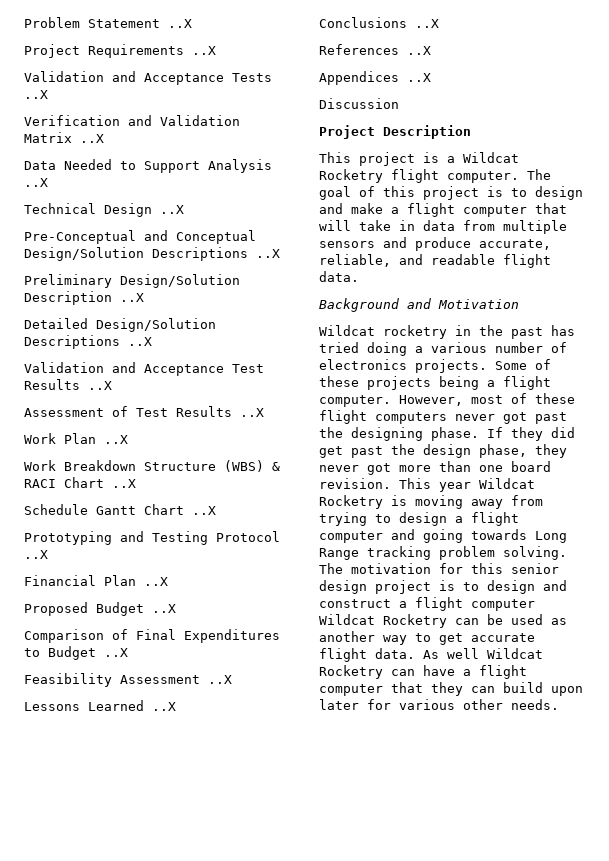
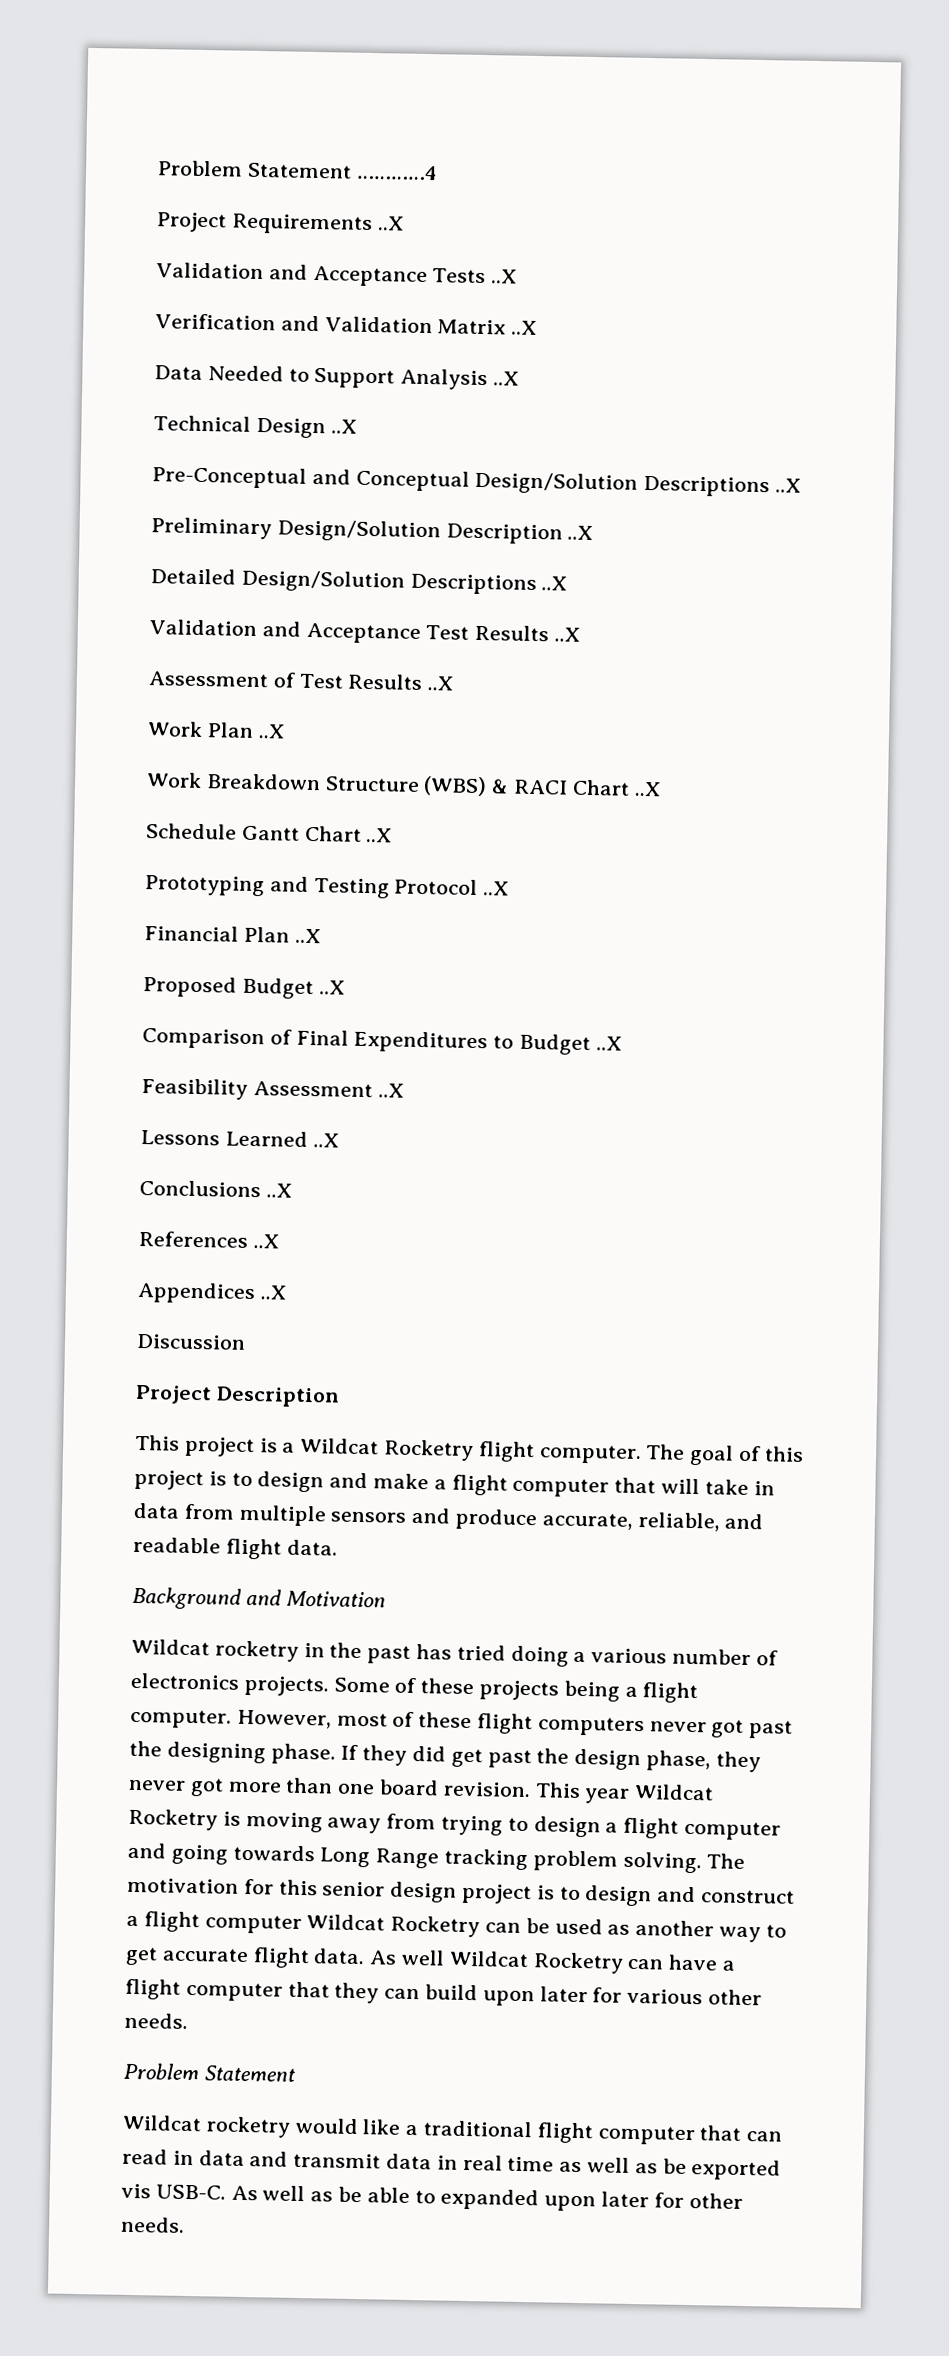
- Problem Statement ..X
+ Problem Statement …………4
  As well Wildcat Rocketry can have a flight computer that they can build upon later for various other needs.
+ Problem Statement
+ Wildcat rocketry would like a traditional flight computer that can read in data and transmit data in real time as well as be exported vis USB-C. As well as be able to expanded upon later for other needs.

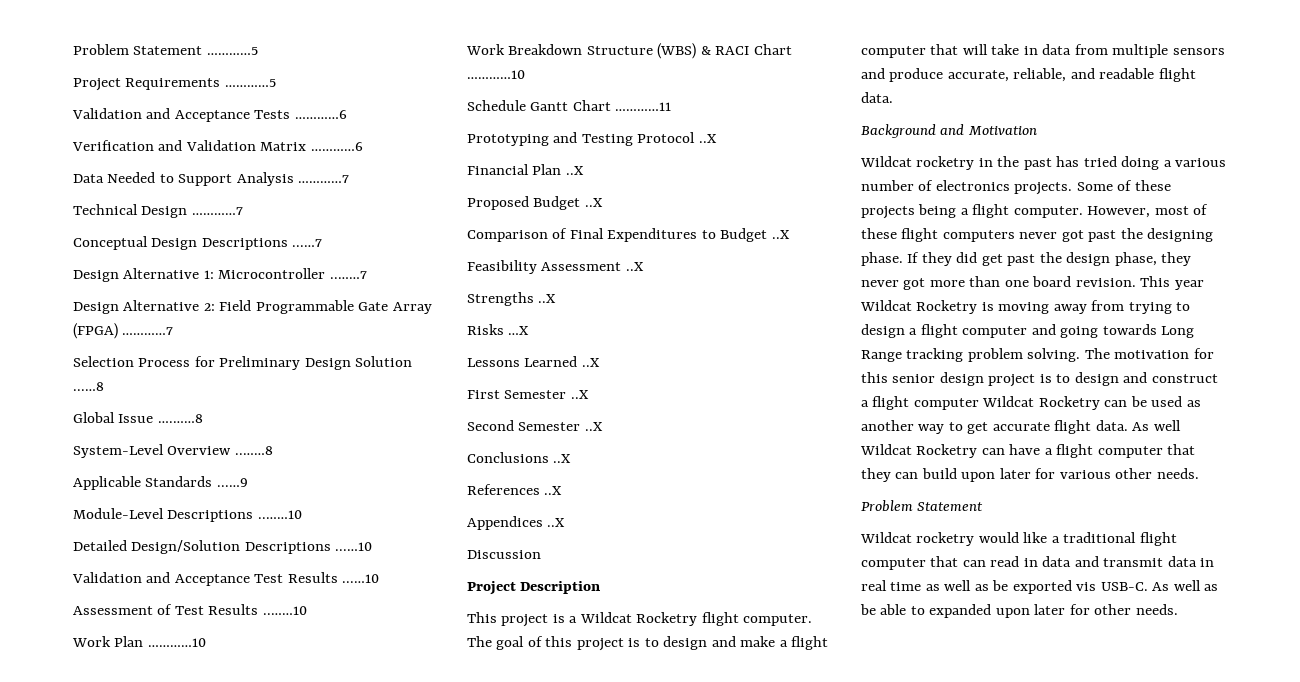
- Problem Statement …………4
+ Problem Statement …………5
- Project Requirements ..X
+ Project Requirements …………5
- Validation and Acceptance Tests ..X
+ Validation and Acceptance Tests …………6
- Verification and Validation Matrix ..X
+ Verification and Validation Matrix …………6
- Data Needed to Support Analysis ..X
+ Data Needed to Support Analysis …………7
- Technical Design ..X
- Pre-Conceptual and Conceptual Design/Solution Descriptions ..X
- Preliminary Design/Solution Description ..X
+ Technical Design …………7
+ Conceptual Design Descriptions ...…7
+ Design Alternative 1: Microcontroller ..……7
+ Design Alternative 2: Field Programmable Gate Array (FPGA) …………7
+ Selection Process for Preliminary Design Solution ...…8
+ Global Issue ….……8
+ System-Level Overview ..……8
+ Applicable Standards ...…9
+ Module-Level Descriptions ..……10
- Detailed Design/Solution Descriptions ..X
+ Detailed Design/Solution Descriptions ...…10
- Validation and Acceptance Test Results ..X
+ Validation and Acceptance Test Results ...…10
- Assessment of Test Results ..X
+ Assessment of Test Results ..……10
- Work Plan ..X
+ Work Plan …………10
- Work Breakdown Structure (WBS) & RACI Chart ..X
+ Work Breakdown Structure (WBS) & RACI Chart …………10
- Schedule Gantt Chart ..X
+ Schedule Gantt Chart …………11
+ Strengths ..X
+ Risks …X
+ First Semester ..X
+ Second Semester ..X

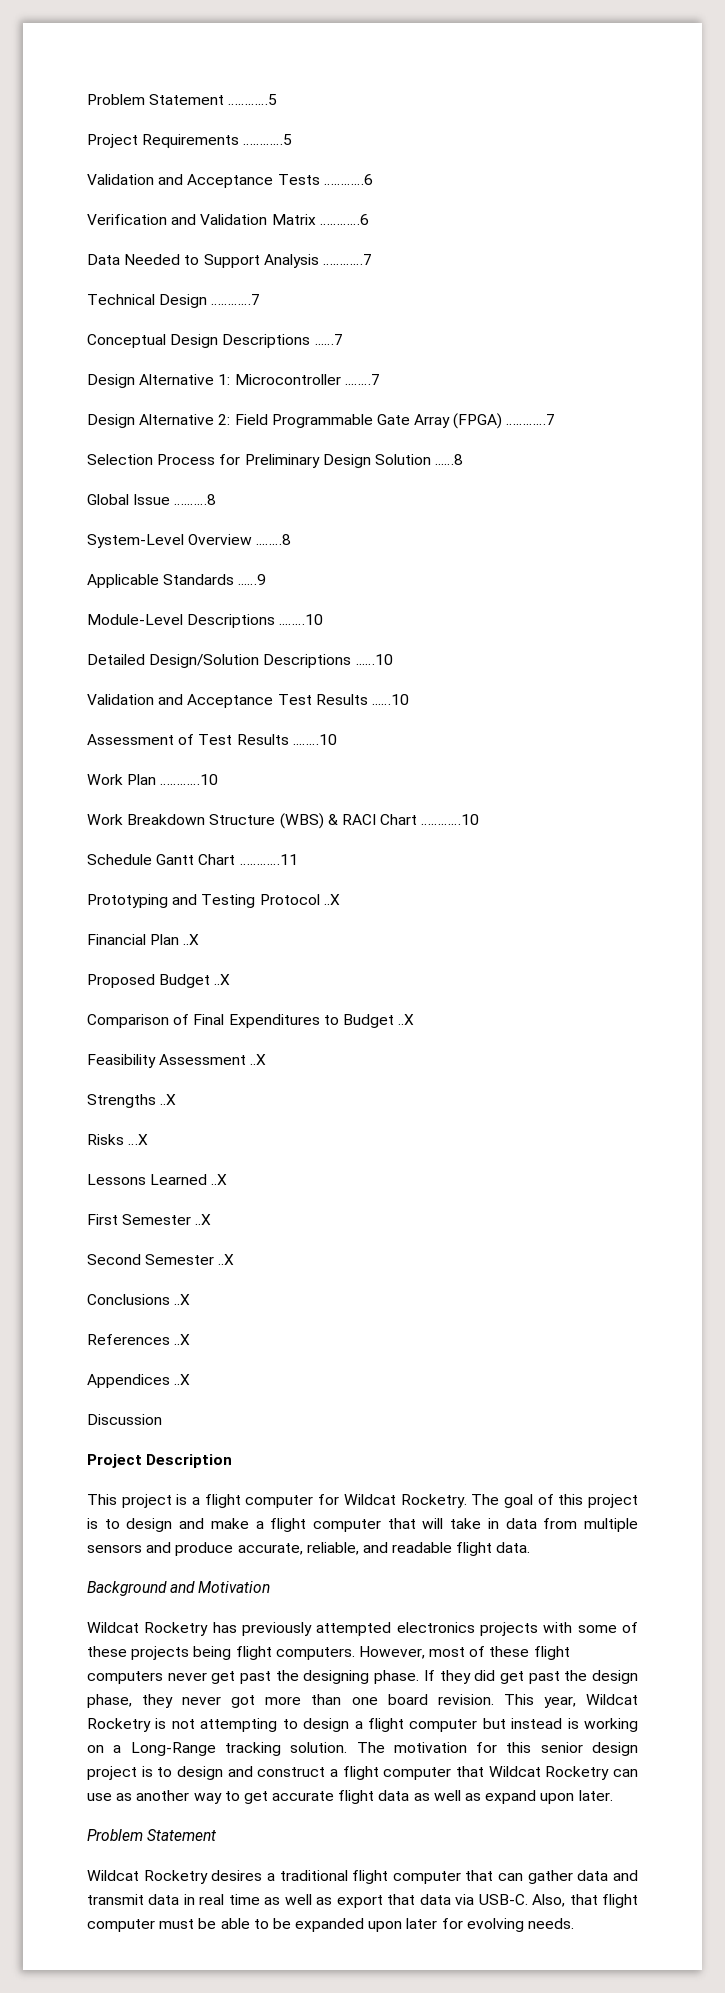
- This project is a Wildcat Rocketry flight computer.
+ This project is a flight computer for Wildcat Rocketry.
- Wildcat rocketry in the past has tried doing a various number of electronics projects. Some of these projects being a flight computer.
+ Wildcat Rocketry has previously attempted electronics projects with some of these projects being flight computers.
- However, most of these flight computers never got past the designing phase.
+ However, most of these flight computers never get past the designing phase.
- This year Wildcat Rocketry is moving away from trying to design a flight computer and going towards Long Range tracking problem solving.
+ This year, Wildcat Rocketry is not attempting to design a flight computer but instead is working on a Long-Range tracking solution.
- The motivation for this senior design project is to design and construct a flight computer Wildcat Rocketry can be used as another way to get accurate flight data. As well Wildcat Rocketry can have a flight computer that they can build upon later for various other needs.
+ The motivation for this senior design project is to design and construct a flight computer that Wildcat Rocketry can use as another way to get accurate flight data as well as expand upon later.
- Wildcat rocketry would like a traditional flight computer that can read in data and transmit data in real time as well as be exported vis USB-C. As well as be able to expanded upon later for other needs.
+ Wildcat Rocketry desires a traditional flight computer that can gather data and transmit data in real time as well as export that data via USB-C. Also, that flight computer must be able to be expanded upon later for evolving needs.

